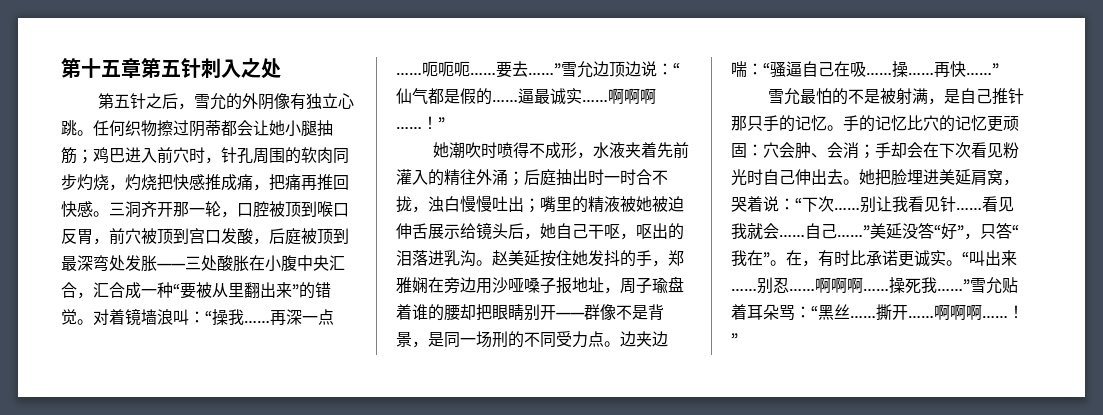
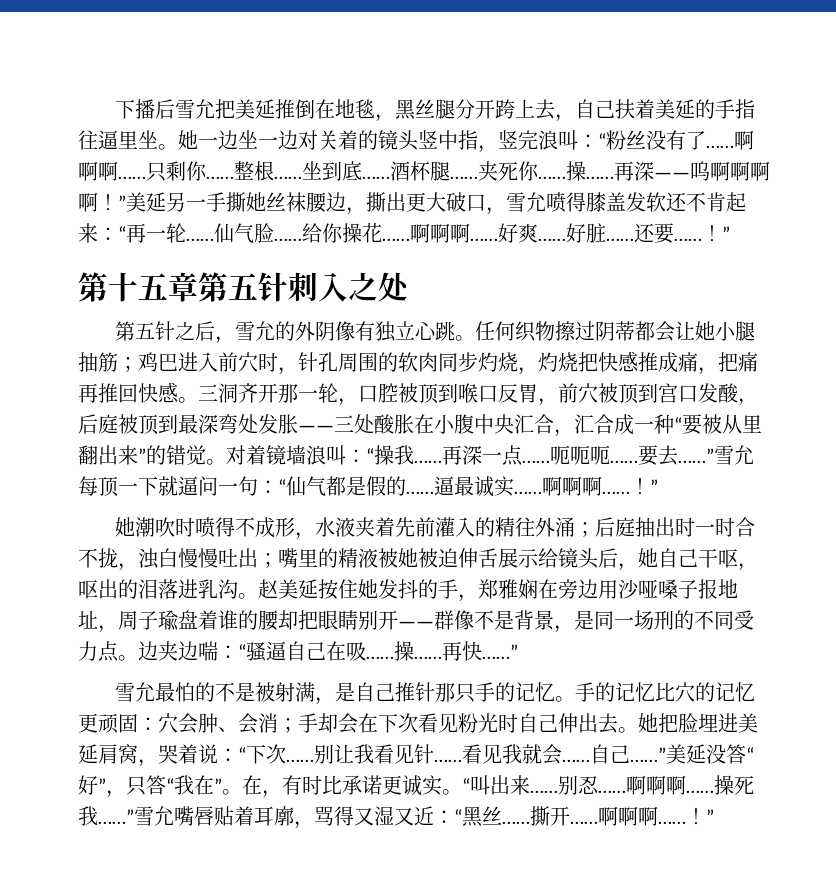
+ 下播后雪允把美延推倒在地毯，黑丝腿分开跨上去，自己扶着美延的手指往逼里坐。她一边坐一边对关着的镜头竖中指，竖完浪叫：“粉丝没有了……啊啊啊……只剩你……整根……坐到底……酒杯腿……夹死你……操……再深——呜啊啊啊啊！”美延另一手撕她丝袜腰边，撕出更大破口，雪允喷得膝盖发软还不肯起来：“再一轮……仙气脸……给你操花……啊啊啊……好爽……好脏……还要……！”
- 雪允边顶边说：“仙气都是假的……
+ 雪允每顶一下就逼问一句：“仙气都是假的……
- 雪允贴着耳朵骂：“黑丝……
+ 雪允嘴唇贴着耳廓，骂得又湿又近：“黑丝……

